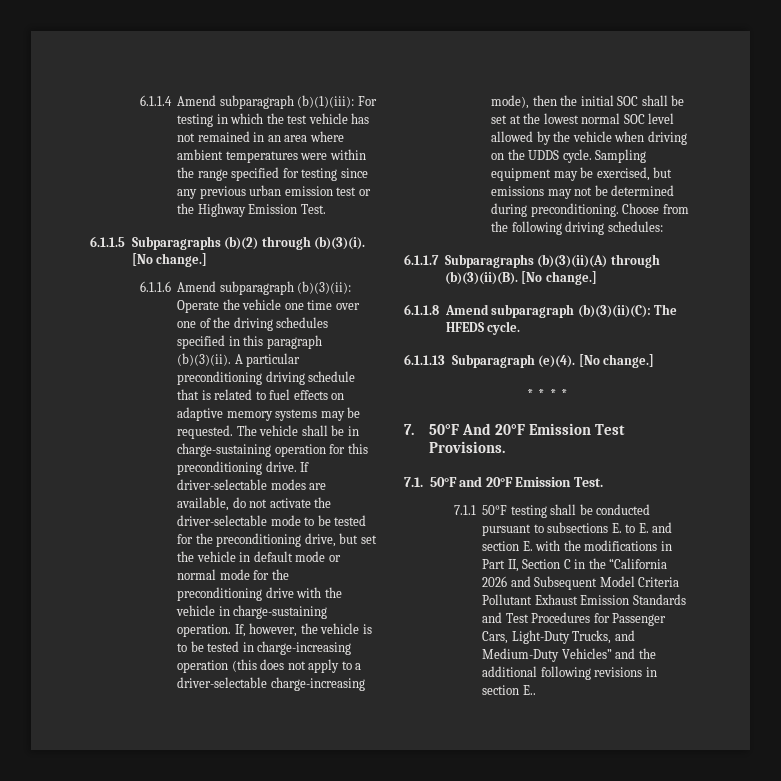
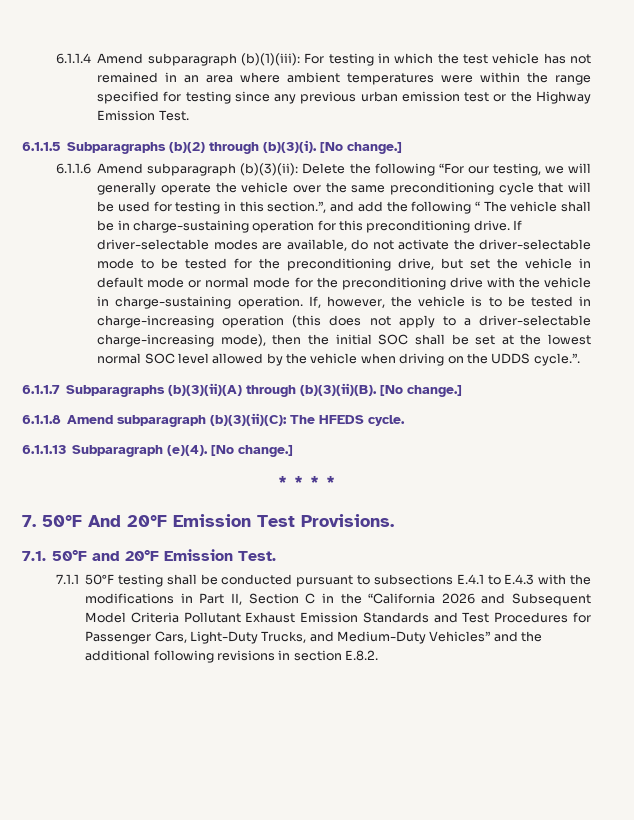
- 6.1.1.6 Amend subparagraph (b)(3)(ii): Operate the vehicle one time over one of the driving schedules specified in this paragraph (b)(3)(ii). A particular preconditioning driving schedule that is related to fuel effects on adaptive memory systems may be requested. The vehicle shall be in charge-sustaining operation for this preconditioning drive.
+ 6.1.1.6 Amend subparagraph (b)(3)(ii): Delete the following “For our testing, we will generally operate the vehicle over the same preconditioning cycle that will be used for testing in this section.”, and add the following “ The vehicle shall be in charge-sustaining operation for this preconditioning drive.
- If, however, the vehicle is to be tested in charge-increasing operation (this does not apply to a driver-selectable charge-increasing mode), then the initial SOC shall be set at the lowest normal SOC level allowed by the vehicle when driving on the UDDS cycle. Sampling equipment may be exercised, but emissions may not be determined during preconditioning. Choose from the following driving schedules:
+ If, however, the vehicle is to be tested in charge-increasing operation (this does not apply to a driver-selectable charge-increasing mode), then the initial SOC shall be set at the lowest normal SOC level allowed by the vehicle when driving on the UDDS cycle.”.
- 7.1.1 50°F testing shall be conducted pursuant to subsections E. to E. and section E. with the modifications in Part II, Section C in the “California 2026 and Subsequent Model Criteria Pollutant Exhaust Emission Standards and Test Procedures for Passenger Cars, Light-Duty Trucks, and Medium-Duty Vehicles” and the additional following revisions in section E..
+ 7.1.1 50°F testing shall be conducted pursuant to subsections E.4.1 to E.4.3 with the modifications in Part II, Section C in the “California 2026 and Subsequent Model Criteria Pollutant Exhaust Emission Standards and Test Procedures for Passenger Cars, Light-Duty Trucks, and Medium-Duty Vehicles” and the additional following revisions in section E.8.2.

